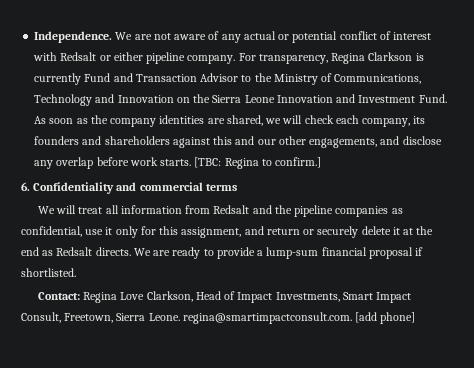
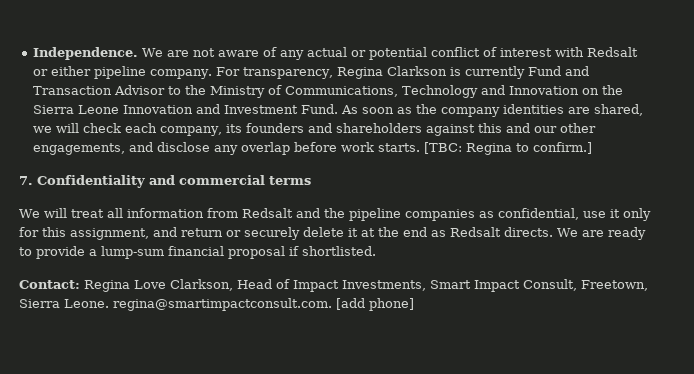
- 6. Confidentiality and commercial terms
+ 7. Confidentiality and commercial terms

